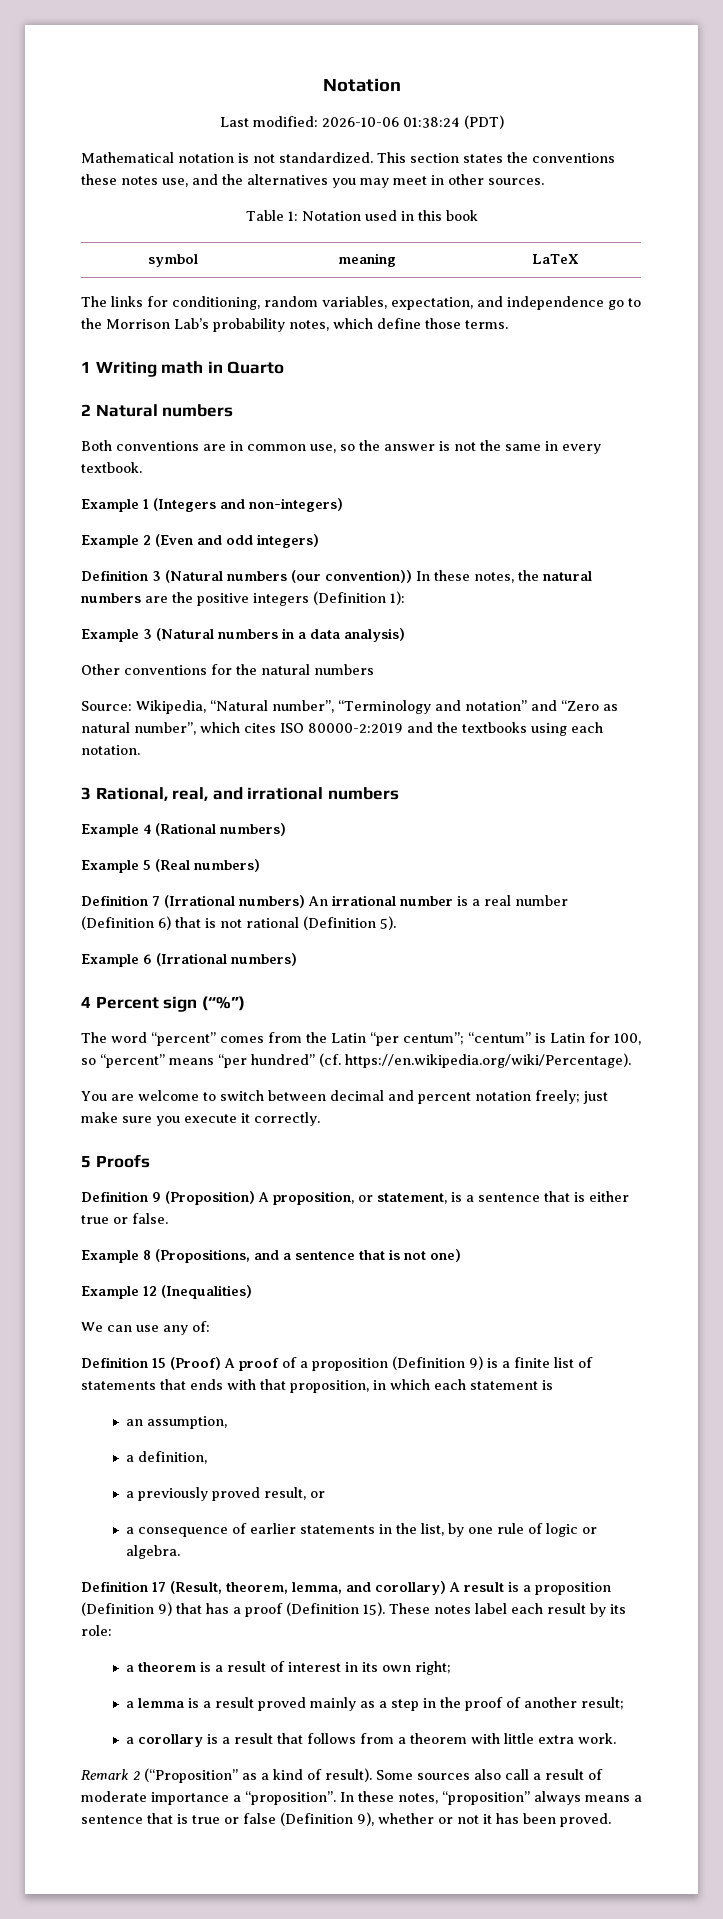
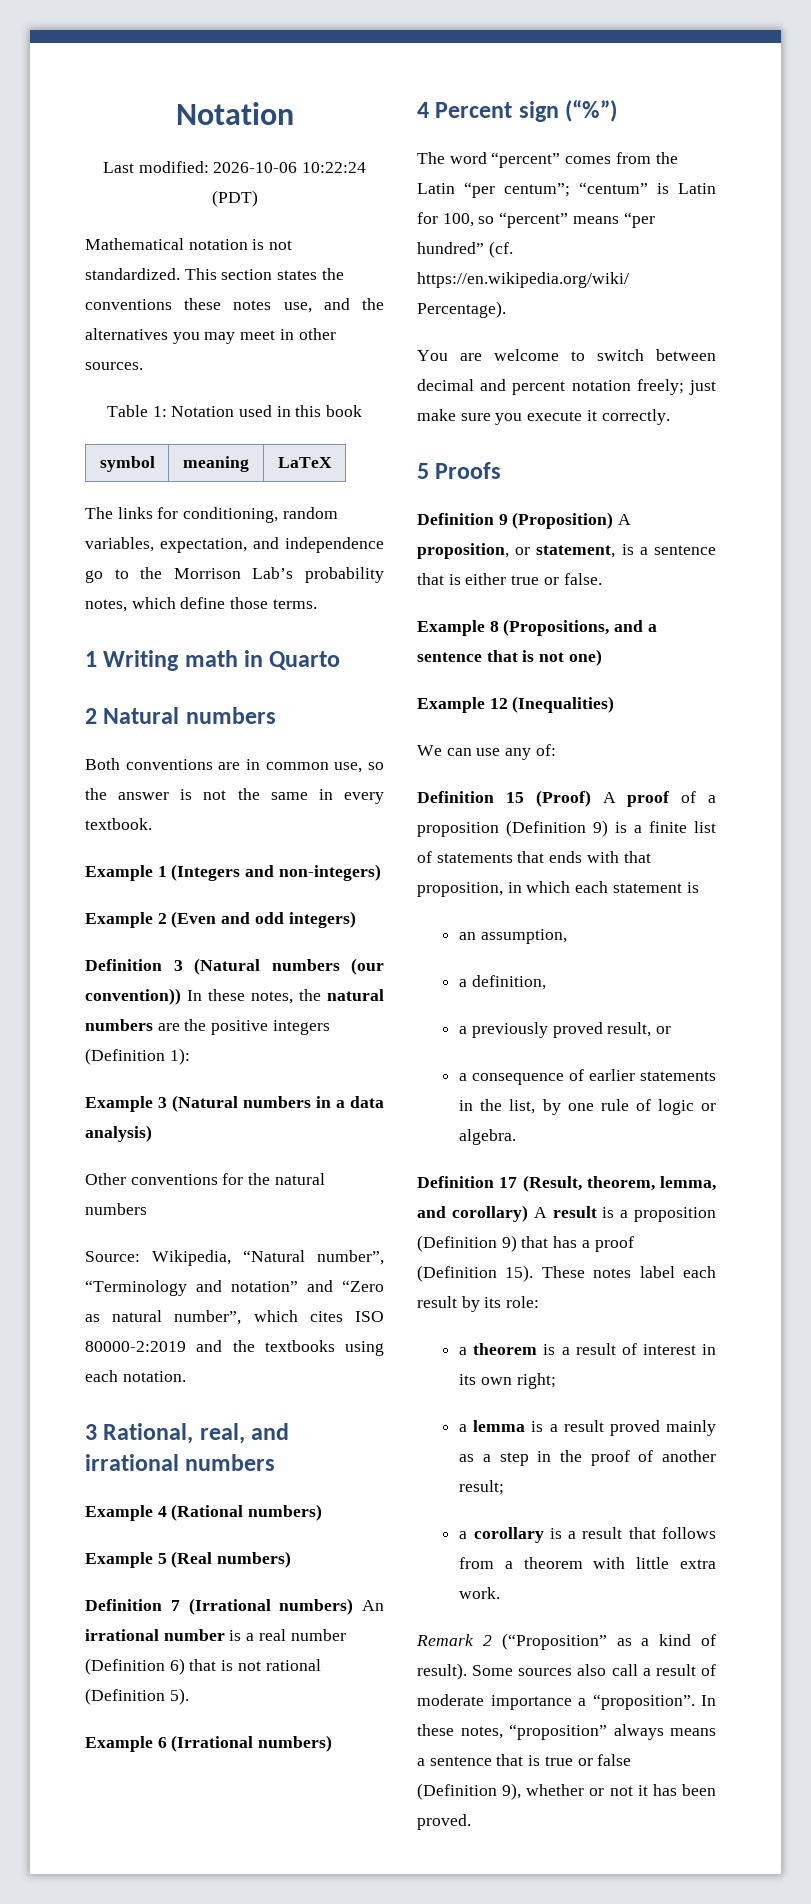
- Last modified: 2026-10-06 01:38:24 (PDT)
+ Last modified: 2026-10-06 10:22:24 (PDT)

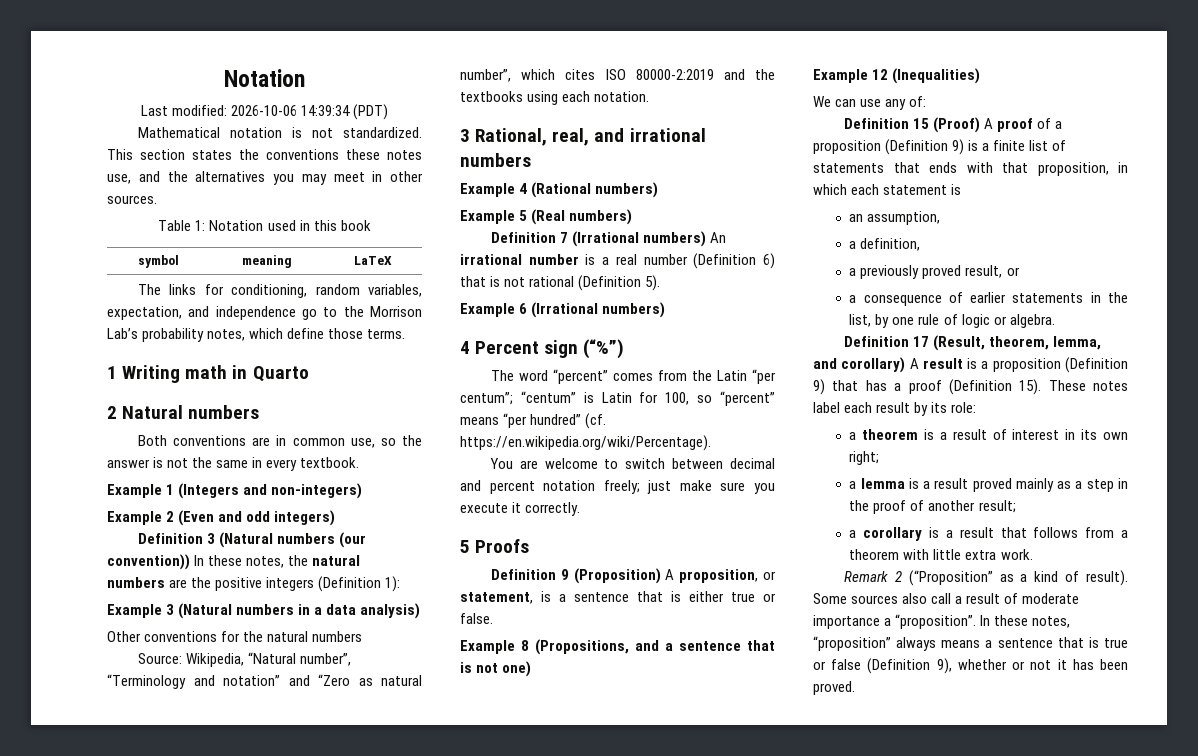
- Last modified: 2026-10-06 10:22:24 (PDT)
+ Last modified: 2026-10-06 14:39:34 (PDT)

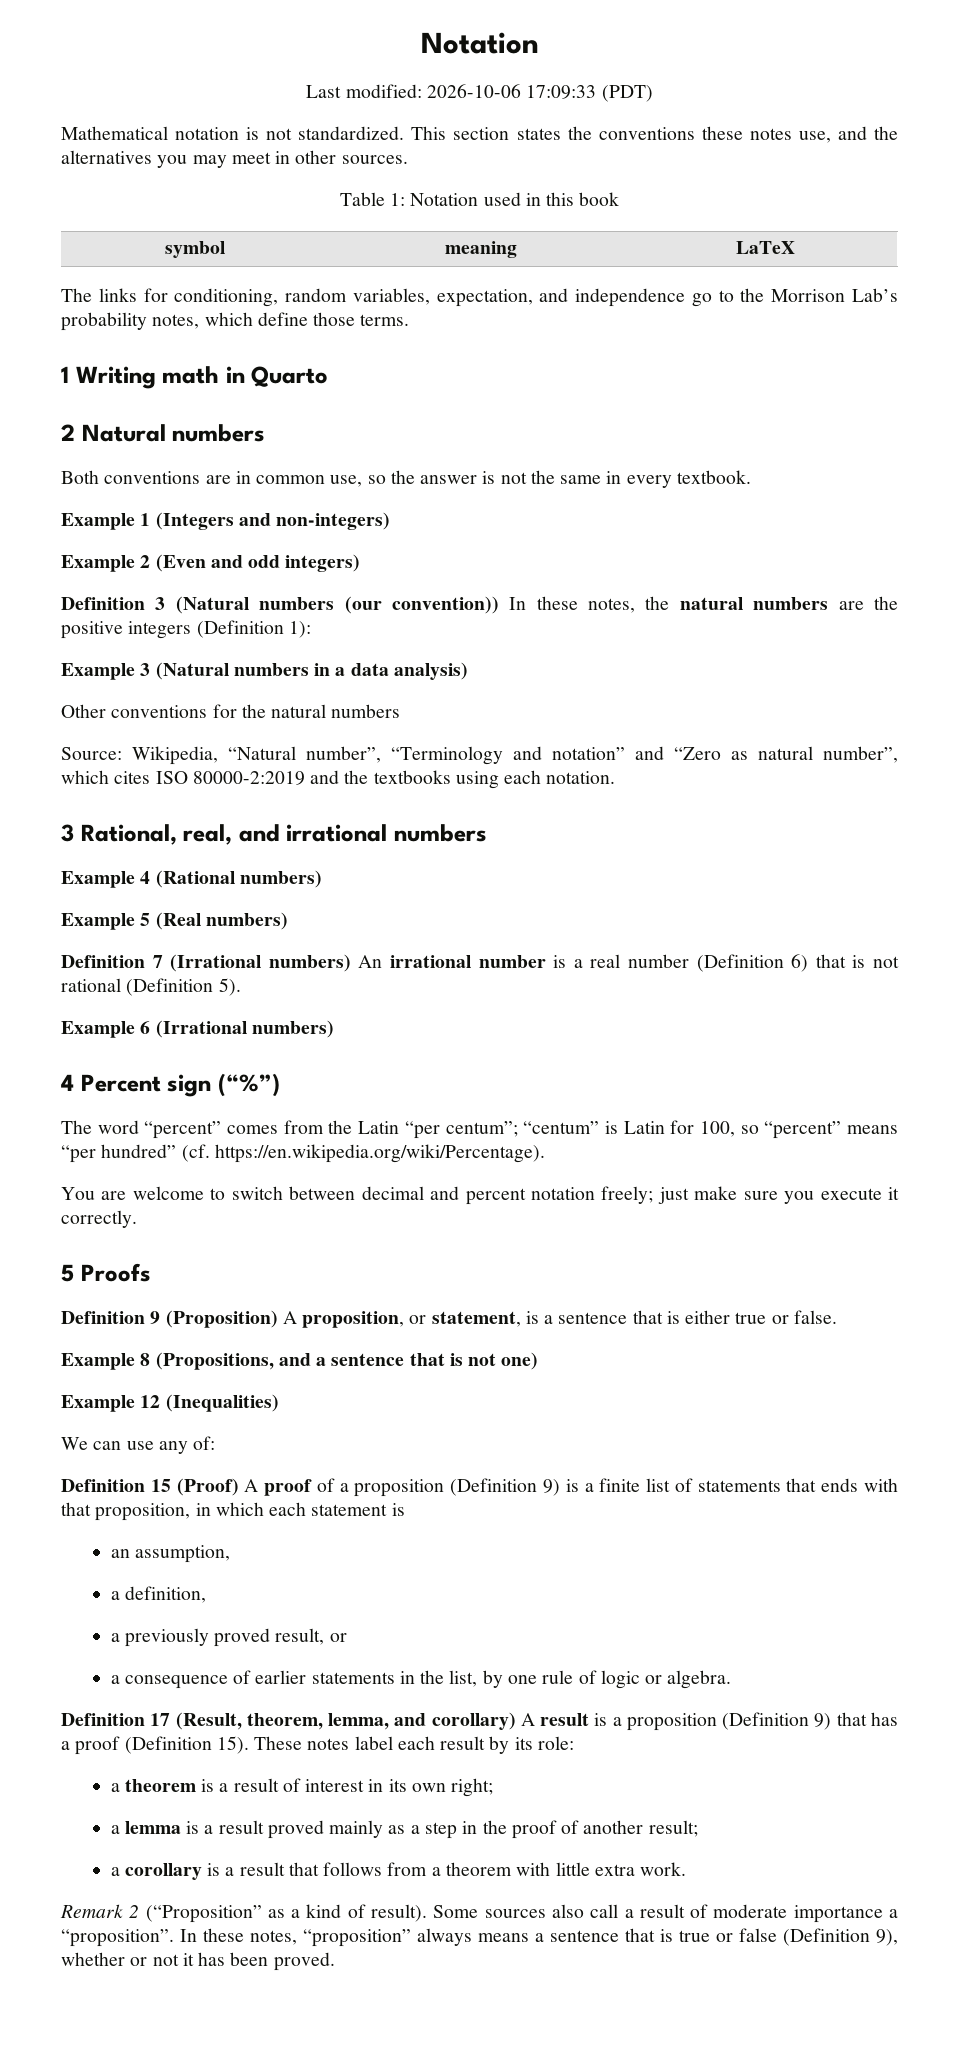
- Last modified: 2026-10-06 14:39:34 (PDT)
+ Last modified: 2026-10-06 17:09:33 (PDT)

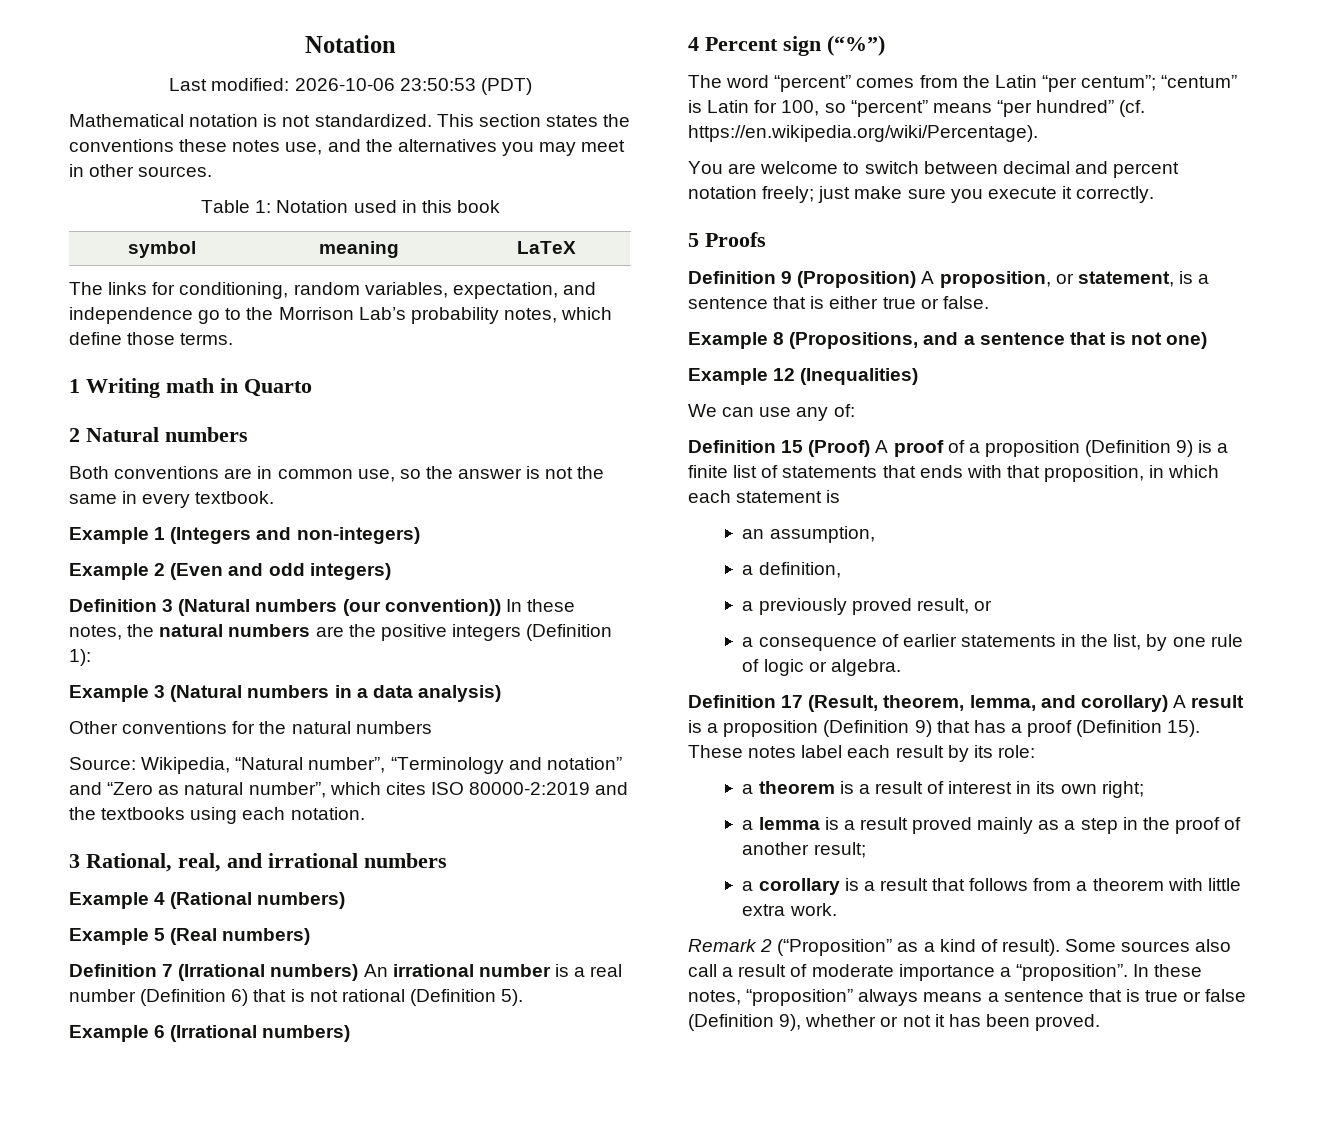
- Last modified: 2026-10-06 17:09:33 (PDT)
+ Last modified: 2026-10-06 23:50:53 (PDT)

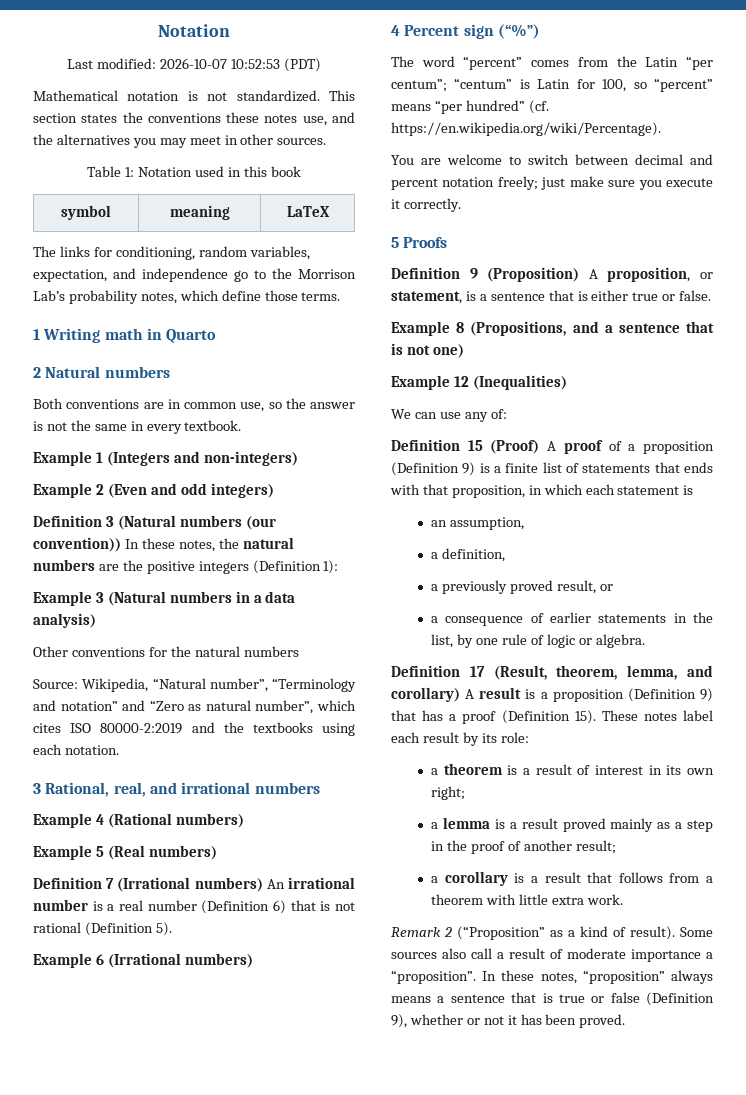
- Last modified: 2026-10-06 23:50:53 (PDT)
+ Last modified: 2026-10-07 10:52:53 (PDT)

